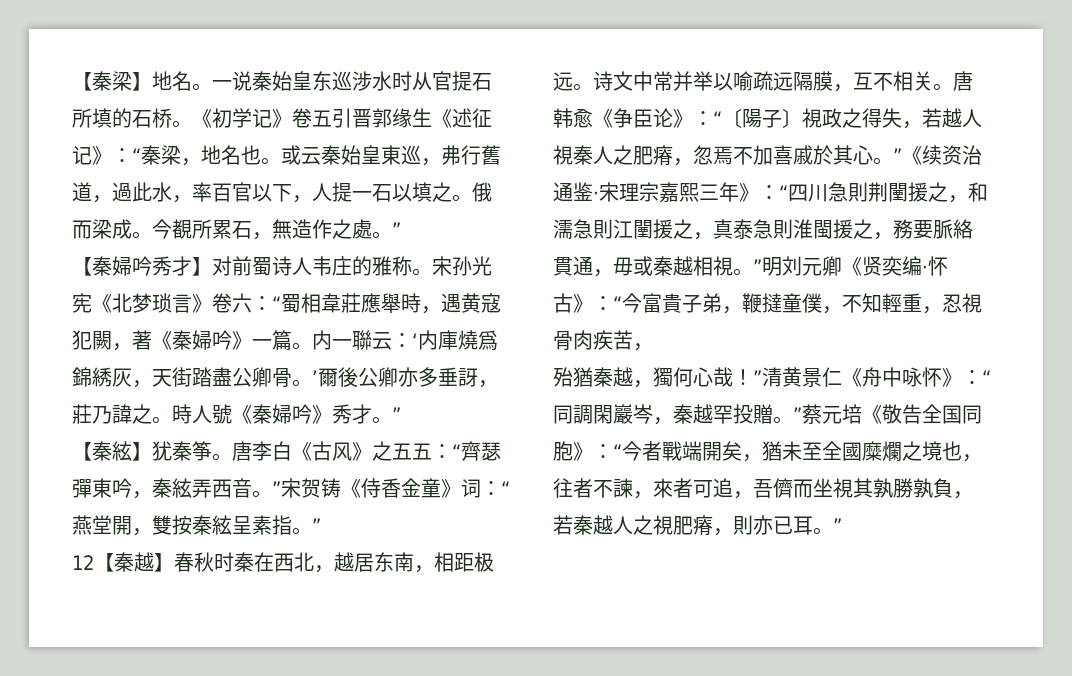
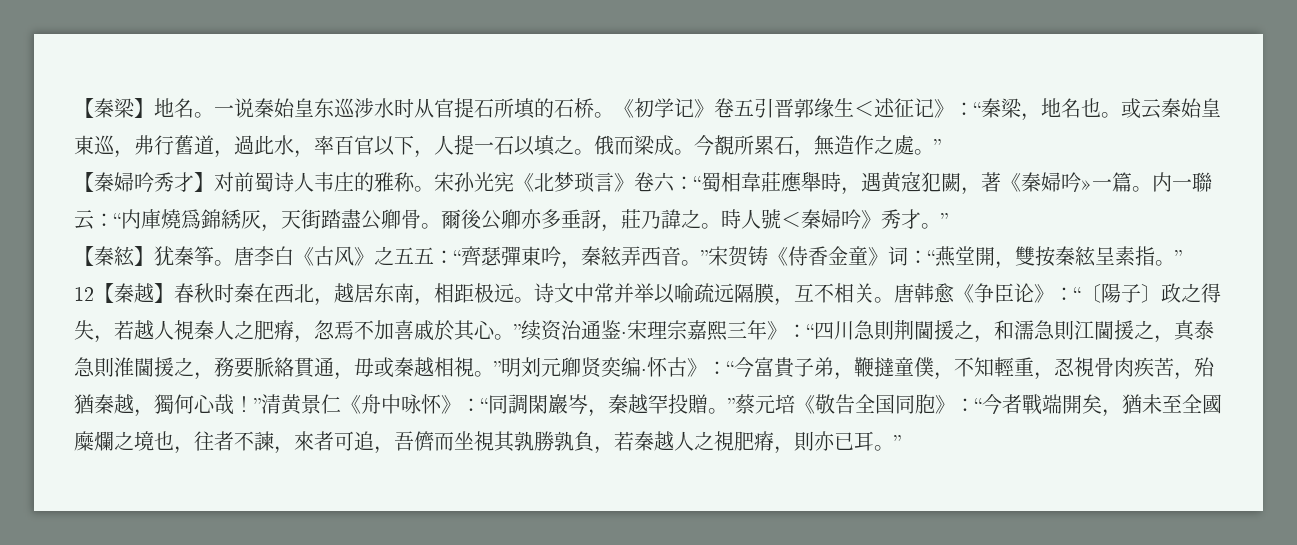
- 《初学记》卷五引晋郭缘生《述征记》：“秦梁，地名也。
+ 《初学记》卷五引晋郭缘生＜述征记》：“秦梁，地名也。
- 宋孙光宪《北梦琐言》卷六：“蜀相韋莊應舉時，遇黄寇犯闕，著《秦婦吟》一篇。
+ 宋孙光宪《北梦琐言》卷六：“蜀相韋莊應舉時，遇黄寇犯闕，著《秦婦吟»一篇。
- 内一聯云：‘内庫燒爲錦綉灰，天街踏盡公卿骨。’爾後公卿亦多垂訝，莊乃諱之。
+ 内一聯云：“内庫燒爲錦綉灰，天街踏盡公卿骨。爾後公卿亦多垂訝，莊乃諱之。
- 時人號《秦婦吟》秀才。”
+ 時人號＜秦婦吟》秀才。”
- “〔陽子〕視政之得失，若越人視秦人之肥瘠，忽焉不加喜戚於其心。”《续资治通鉴·宋理宗嘉熙三年》：
+ “〔陽子〕政之得失，若越人視秦人之肥瘠，忽焉不加喜戚於其心。”续资治通鉴·宋理宗嘉熙三年》：
- “四川急則荆闉援之，和濡急則江闉援之，真泰急則淮閩援之，務要脈絡貫通，毋或秦越相視。”明刘元卿《贤奕编·怀古》：
+ “四川急則荆閫援之，和濡急則江閫援之，真泰急則淮閫援之，務要脈絡貫通，毋或秦越相視。”明刘元卿贤奕编·怀古》：
- “今富貴子弟，鞭撻童僕，不知輕重，忍視骨肉疾苦，
- 殆猶秦越，獨何心哉！”清黄景仁《舟中咏怀》：
+ “今富貴子弟，鞭撻童僕，不知輕重，忍視骨肉疾苦，殆猶秦越，獨何心哉！”清黄景仁《舟中咏怀》：

